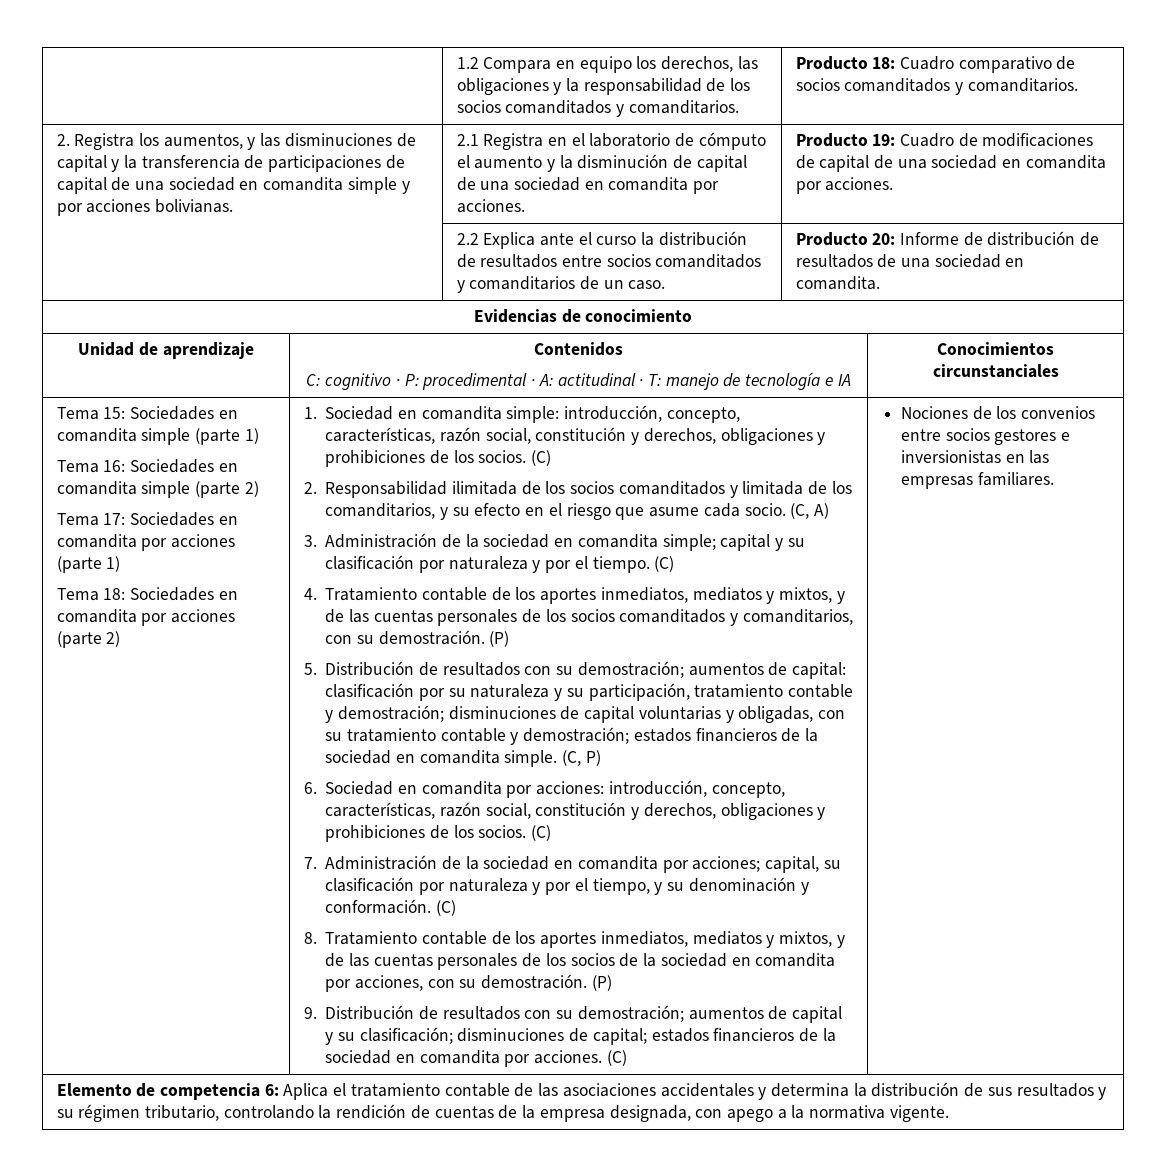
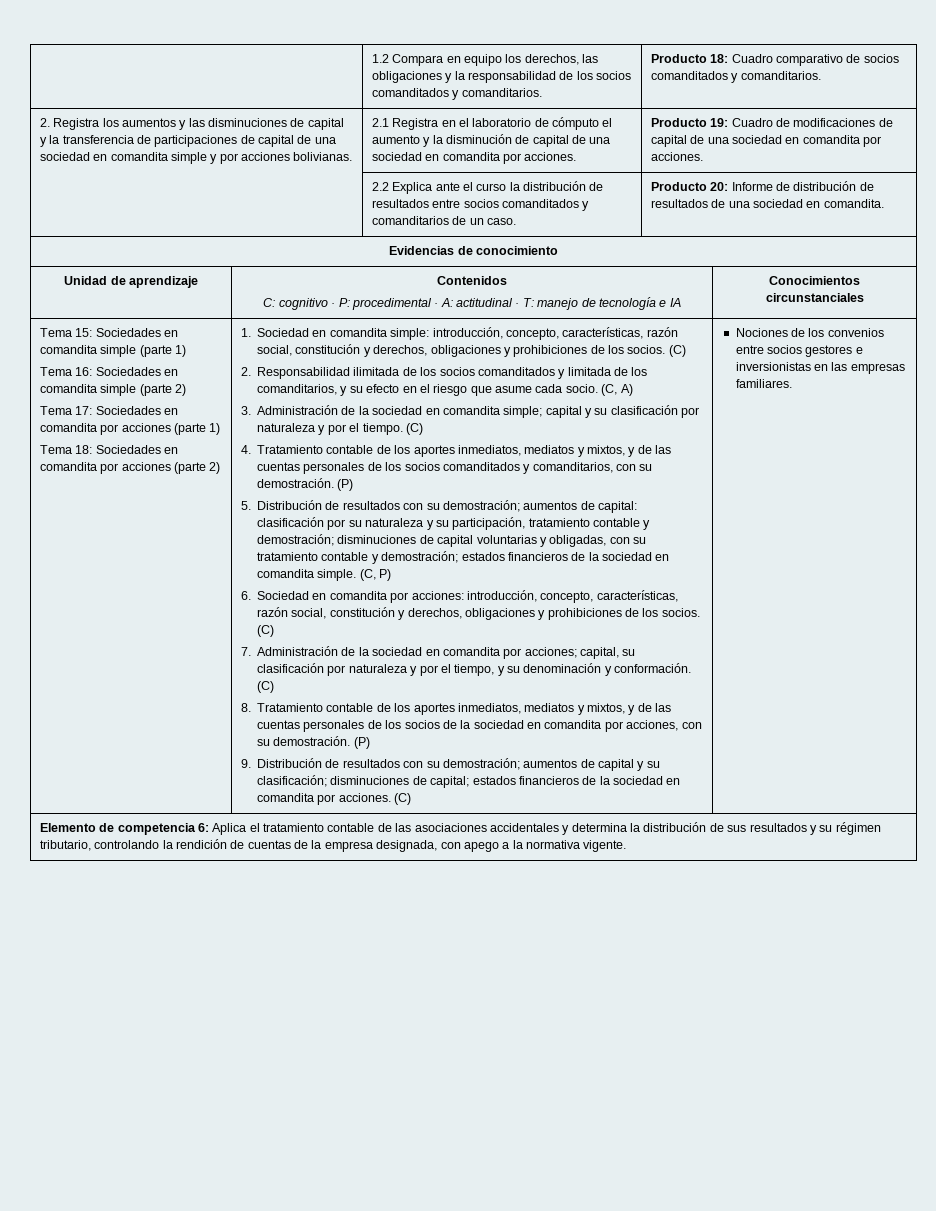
- 2. Registra los aumentos, y las disminuciones de capital y la transferencia de participaciones de capital de una sociedad en comandita simple y por acciones bolivianas.
+ 2. Registra los aumentos y las disminuciones de capital y la transferencia de participaciones de capital de una sociedad en comandita simple y por acciones bolivianas.

